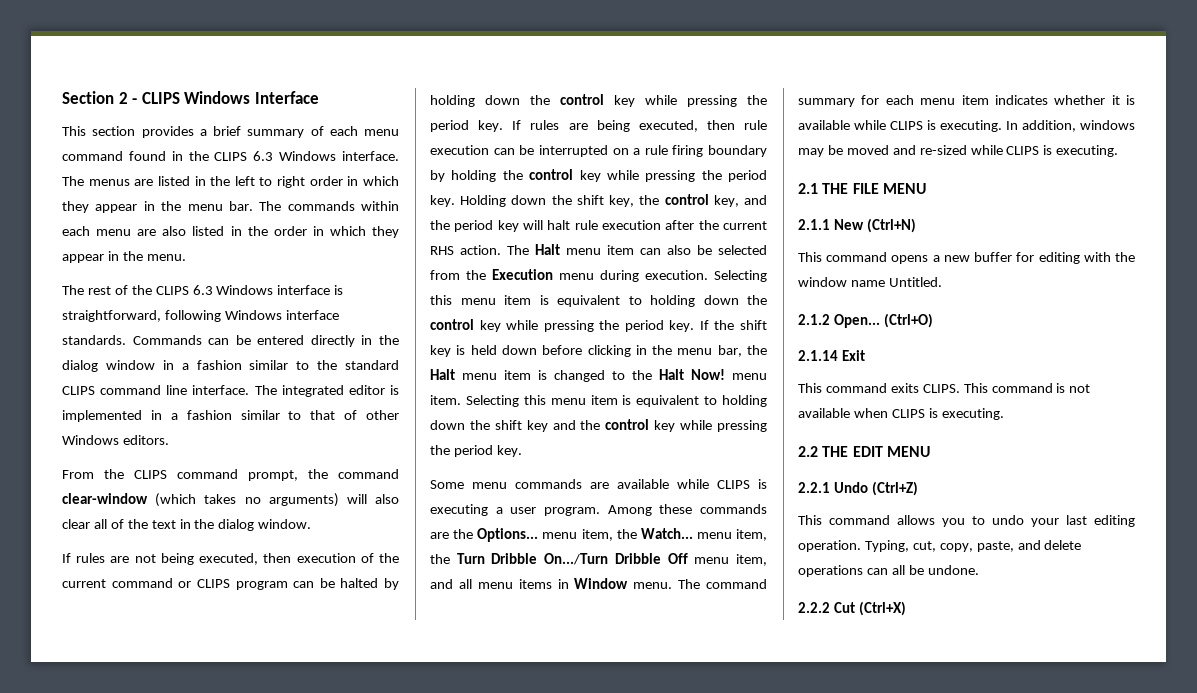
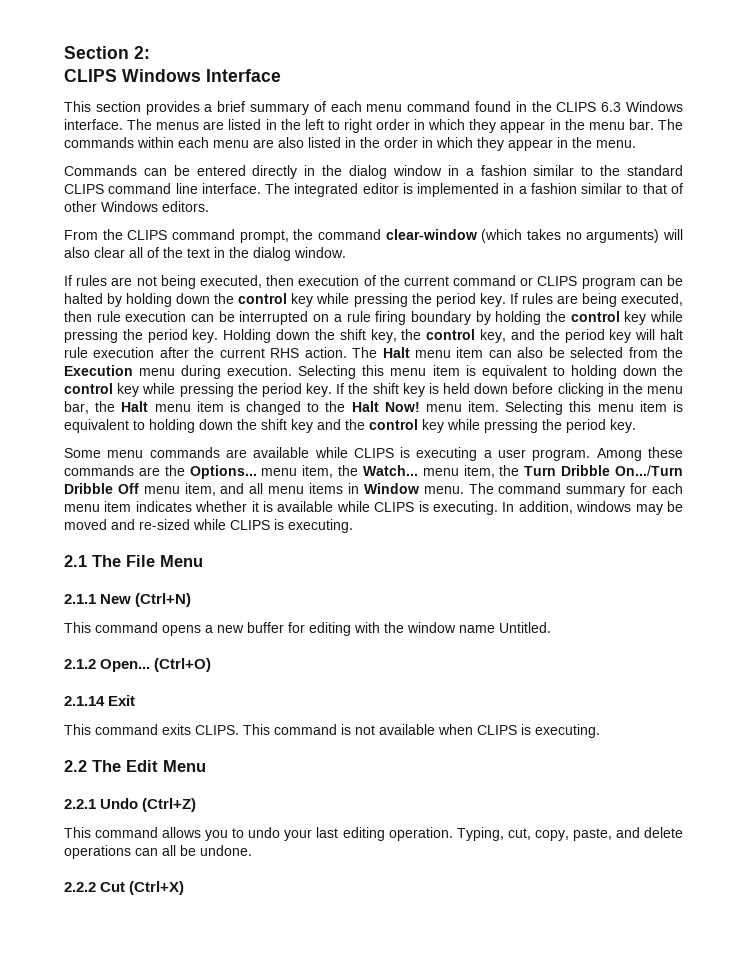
- Section 2 - CLIPS Windows Interface
+ Section 2:
+ CLIPS Windows Interface
- The rest of the CLIPS 6.3 Windows interface is straightforward, following Windows interface standards.
- 2.1 THE FILE MENU
+ 2.1 The File Menu
- 2.2 THE EDIT MENU
+ 2.2 The Edit Menu

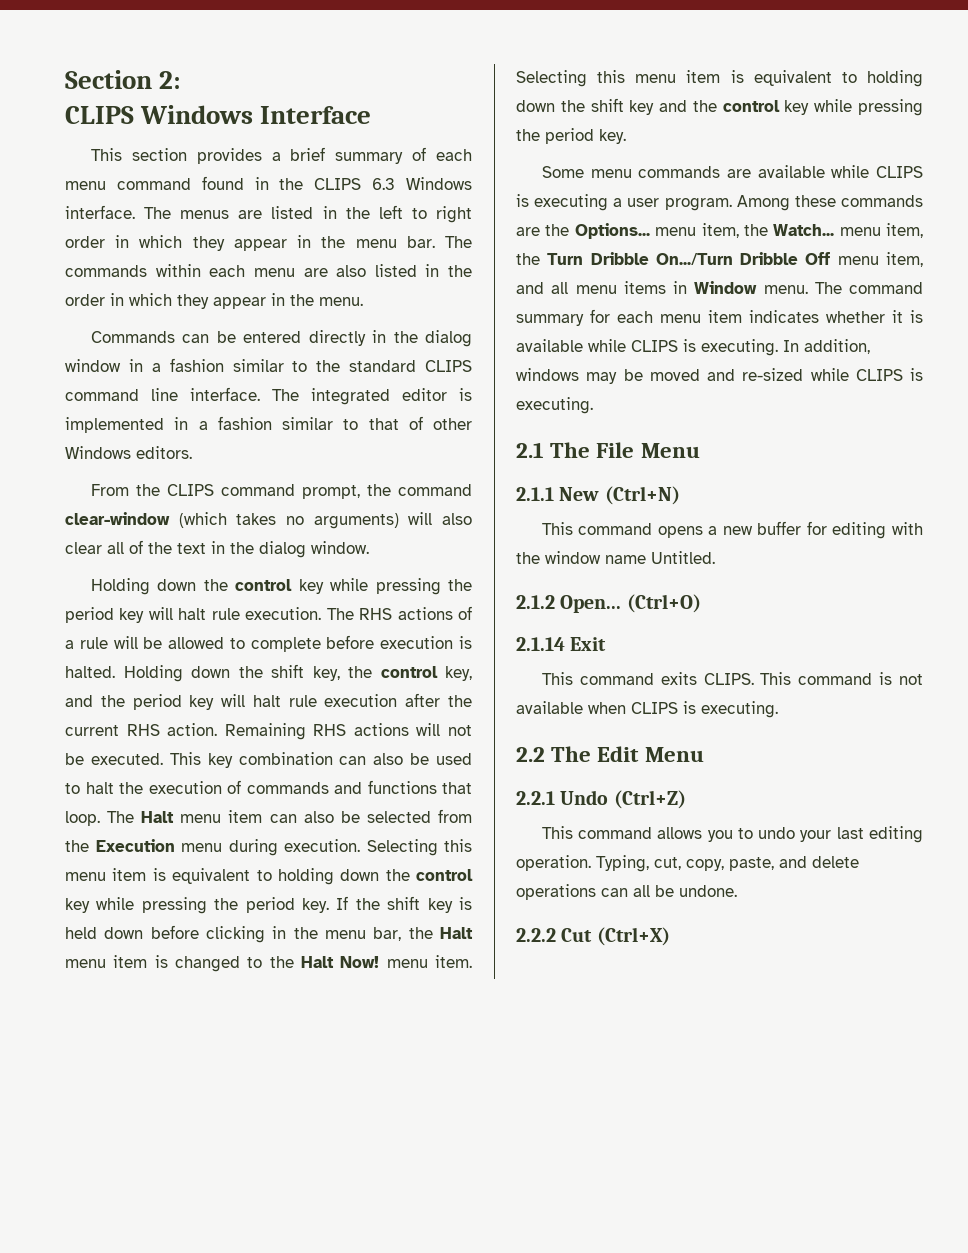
- If rules are not being executed, then execution of the current command or CLIPS program can be halted by holding down the control key while pressing the period key. If rules are being executed, then rule execution can be interrupted on a rule firing boundary by holding the control key while pressing the period key.
+ Holding down the control key while pressing the period key will halt rule execution. The RHS actions of a rule will be allowed to complete before execution is halted.
+ Remaining RHS actions will not be executed. This key combination can also be used to halt the execution of commands and functions that loop.

